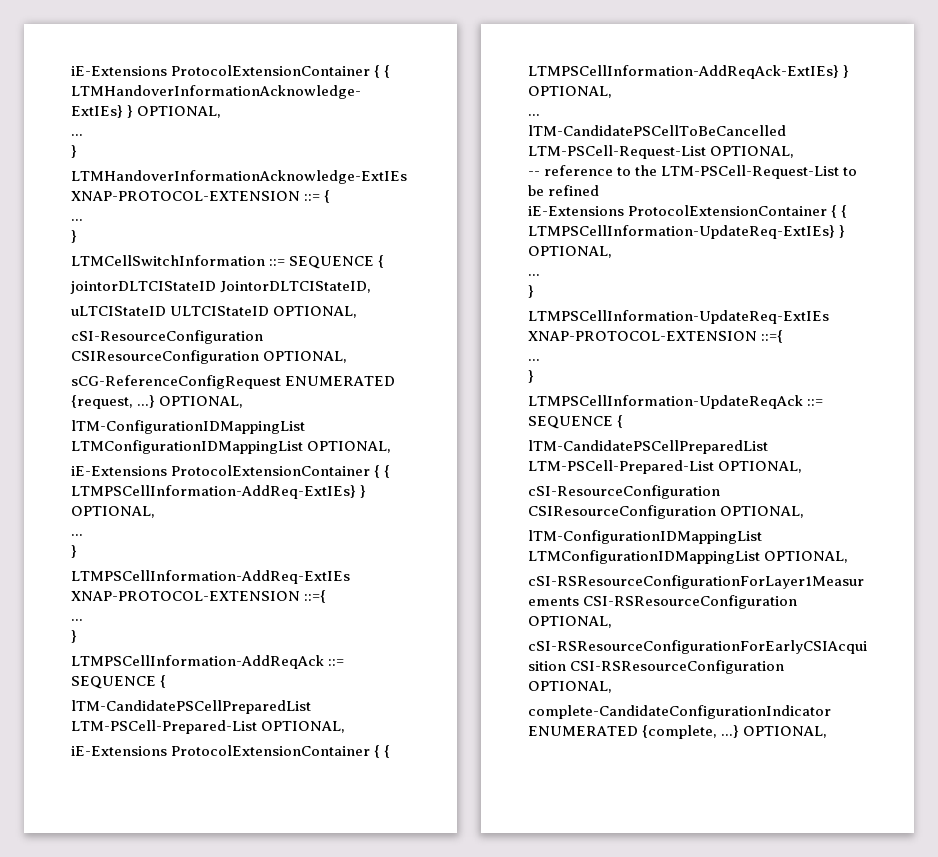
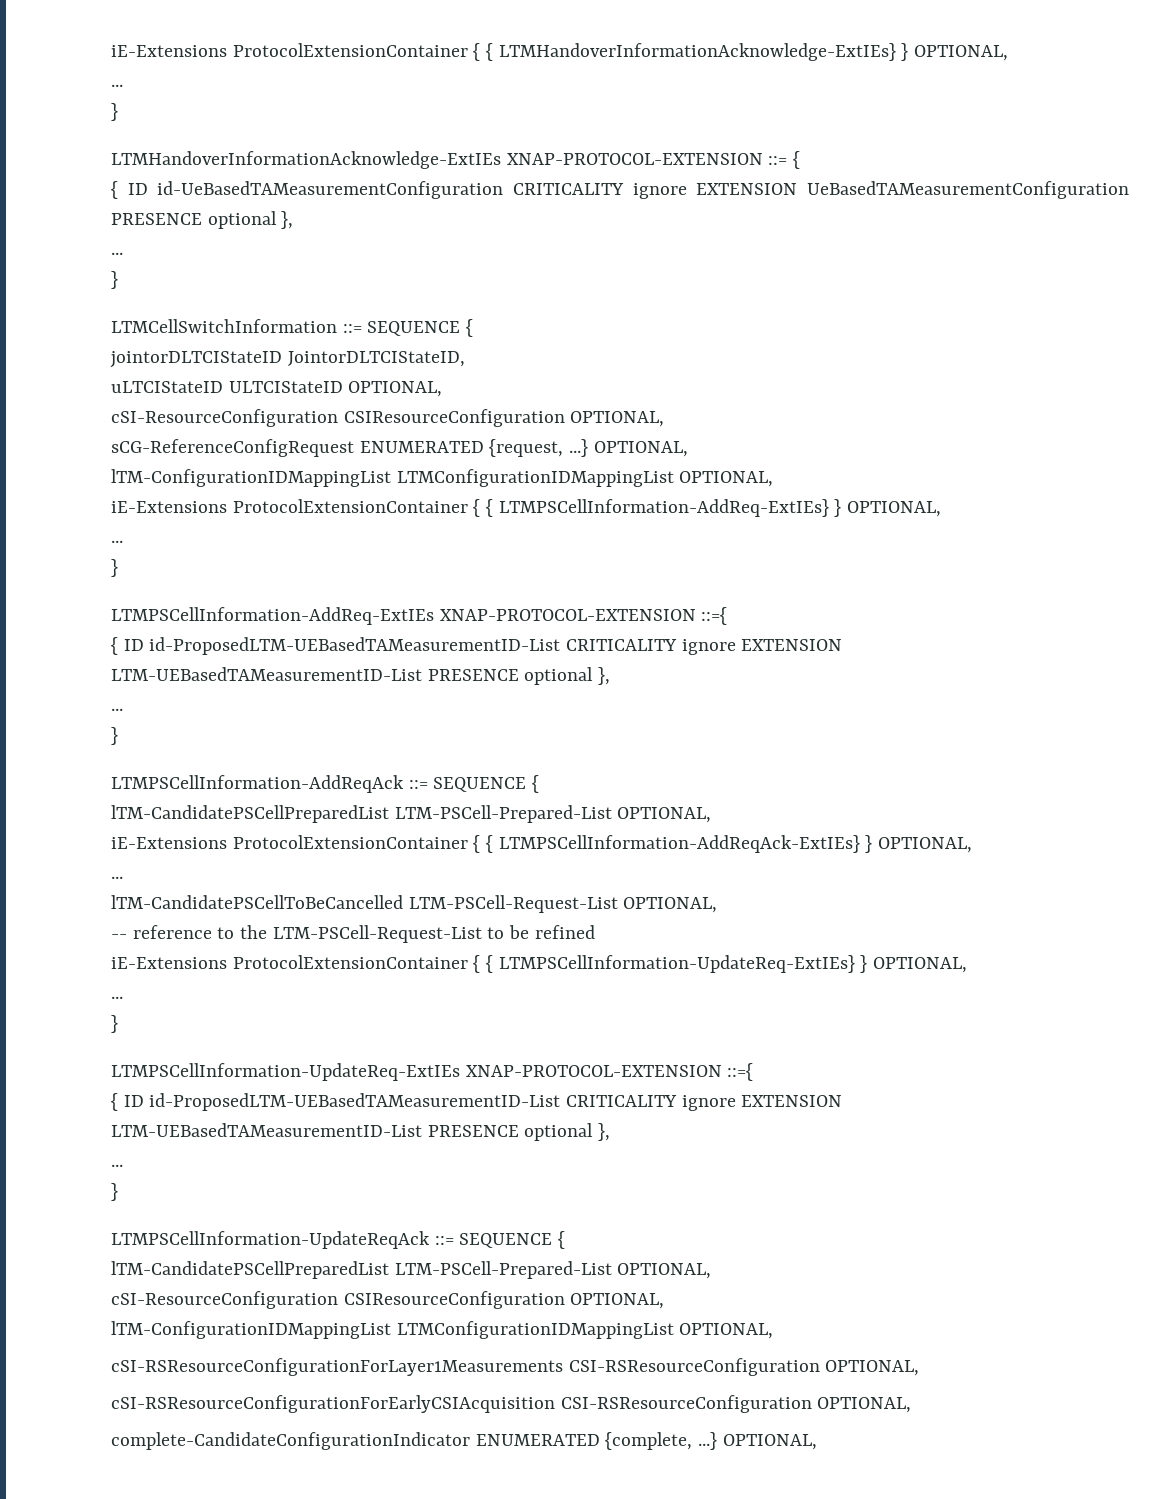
+ { ID id-UeBasedTAMeasurementConfiguration CRITICALITY ignore EXTENSION UeBasedTAMeasurementConfiguration PRESENCE optional },
  LTMPSCellInformation-AddReq-ExtIEs XNAP-PROTOCOL-EXTENSION ::={
+ { ID id-ProposedLTM-UEBasedTAMeasurementID-List CRITICALITY ignore EXTENSION LTM-UEBasedTAMeasurementID-List PRESENCE optional },
  LTMPSCellInformation-UpdateReq-ExtIEs XNAP-PROTOCOL-EXTENSION ::={
+ { ID id-ProposedLTM-UEBasedTAMeasurementID-List CRITICALITY ignore EXTENSION LTM-UEBasedTAMeasurementID-List PRESENCE optional },

